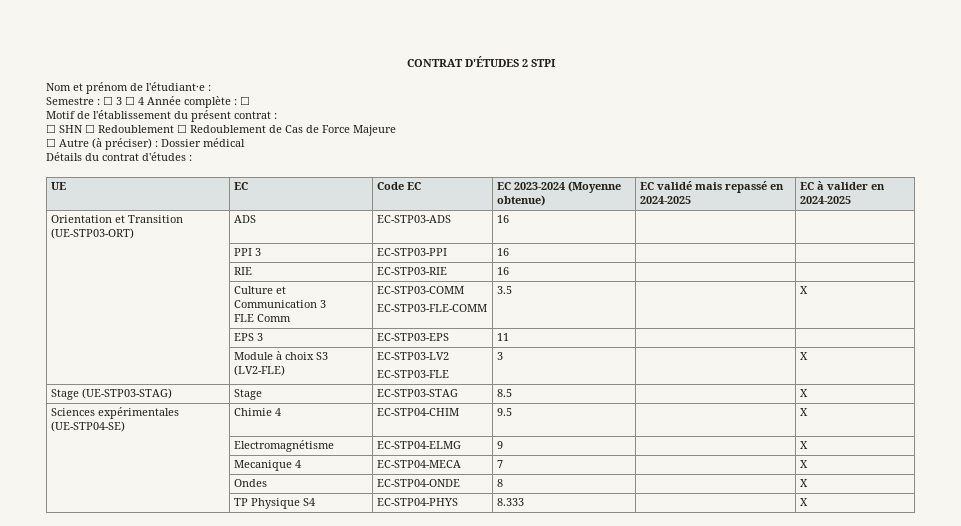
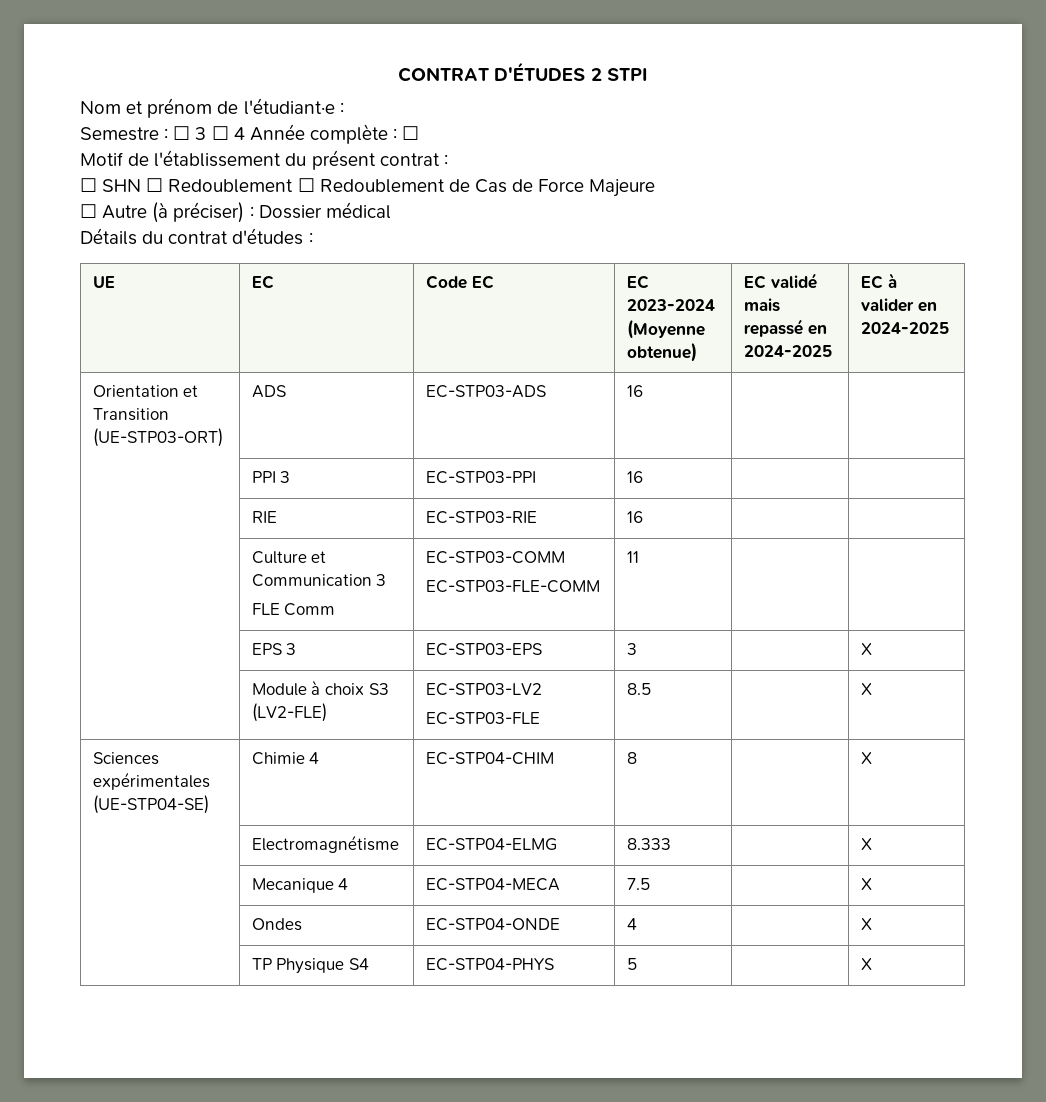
  | Culture et Communication 3
  FLE Comm | EC-STP03-COMM
- EC-STP03-FLE-COMM | 3.5 | | X
+ EC-STP03-FLE-COMM | 11 | |
- | EPS 3 | EC-STP03-EPS | 11 | |
+ | EPS 3 | EC-STP03-EPS | 3 | | X
  | Module à choix S3 (LV2-FLE) | EC-STP03-LV2
- EC-STP03-FLE | 3 | | X
- Stage (UE-STP03-STAG) | Stage | EC-STP03-STAG | 8.5 | | X
+ EC-STP03-FLE | 8.5 | | X
- Sciences expérimentales (UE-STP04-SE) | Chimie 4 | EC-STP04-CHIM | 9.5 | | X
+ Sciences expérimentales (UE-STP04-SE) | Chimie 4 | EC-STP04-CHIM | 8 | | X
- | Electromagnétisme | EC-STP04-ELMG | 9 | | X
+ | Electromagnétisme | EC-STP04-ELMG | 8.333 | | X
- | Mecanique 4 | EC-STP04-MECA | 7 | | X
+ | Mecanique 4 | EC-STP04-MECA | 7.5 | | X
- | Ondes | EC-STP04-ONDE | 8 | | X
+ | Ondes | EC-STP04-ONDE | 4 | | X
- | TP Physique S4 | EC-STP04-PHYS | 8.333 | | X
+ | TP Physique S4 | EC-STP04-PHYS | 5 | | X

